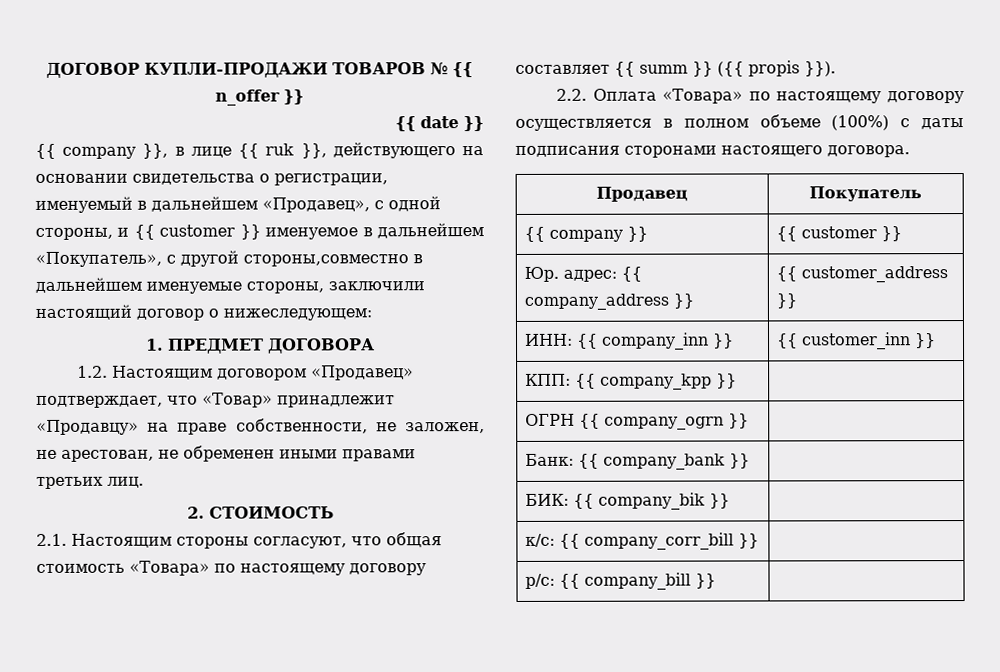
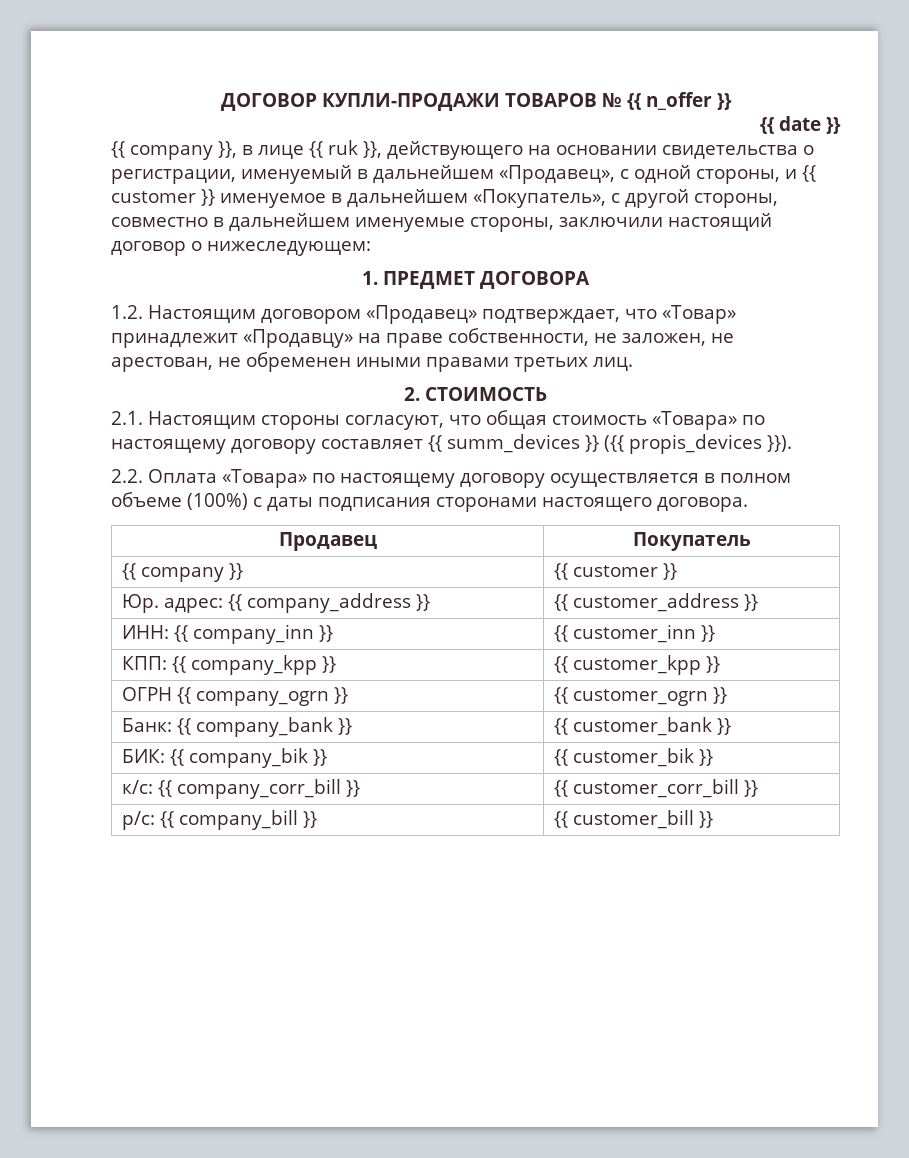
- {{ company }}, в лице {{ ruk }}, действующего на основании свидетельства о регистрации, именуемый в дальнейшем «Продавец», с одной стороны, и {{ customer }} именуемое в дальнейшем «Покупатель», с другой стороны,совместно в дальнейшем именуемые стороны, заключили настоящий договор о нижеследующем:
+ {{ company }}, в лице {{ ruk }}, действующего на основании свидетельства о регистрации, именуемый в дальнейшем «Продавец», с одной стороны, и {{ customer }} именуемое в дальнейшем «Покупатель», с другой стороны, совместно в дальнейшем именуемые стороны, заключили настоящий договор о нижеследующем:
- 2.1. Настоящим стороны согласуют, что общая стоимость «Товара» по настоящему договору составляет {{ summ }} ({{ propis }}).
+ 2.1. Настоящим стороны согласуют, что общая стоимость «Товара» по настоящему договору составляет {{ summ_devices }} ({{ propis_devices }}).
- КПП: {{ company_kpp }} |
+ КПП: {{ company_kpp }} | {{ customer_kpp }}
- ОГРН {{ company_ogrn }} |
+ ОГРН {{ company_ogrn }} | {{ customer_ogrn }}
- Банк: {{ company_bank }} |
+ Банк: {{ company_bank }} | {{ customer_bank }}
- БИК: {{ company_bik }} |
+ БИК: {{ company_bik }} | {{ customer_bik }}
- к/с: {{ company_corr_bill }} |
+ к/с: {{ company_corr_bill }} | {{ customer_corr_bill }}
- р/с: {{ company_bill }} |
+ р/с: {{ company_bill }} | {{ customer_bill }}

